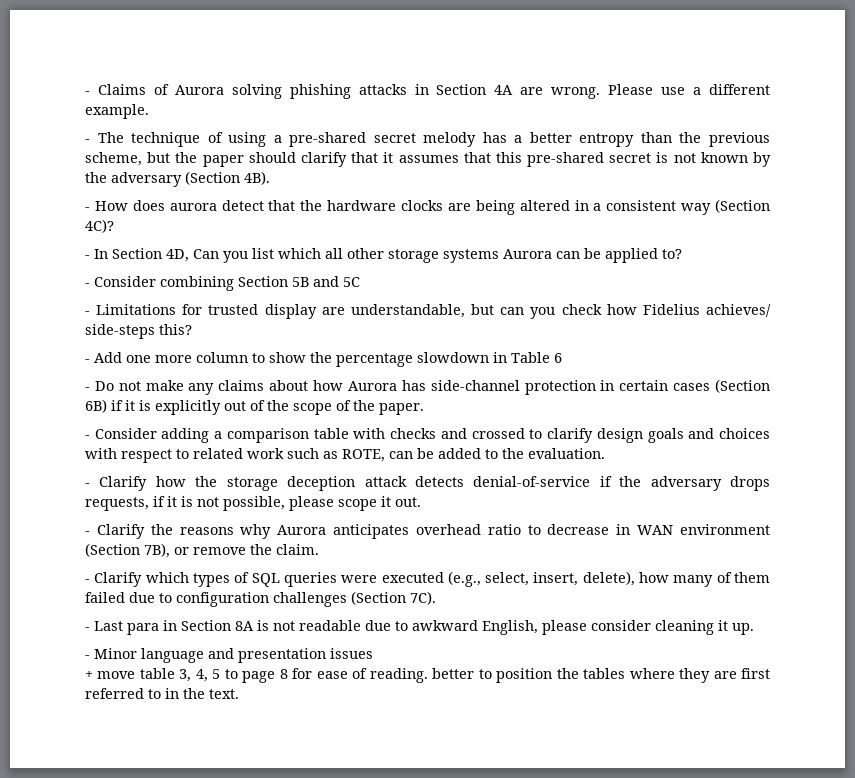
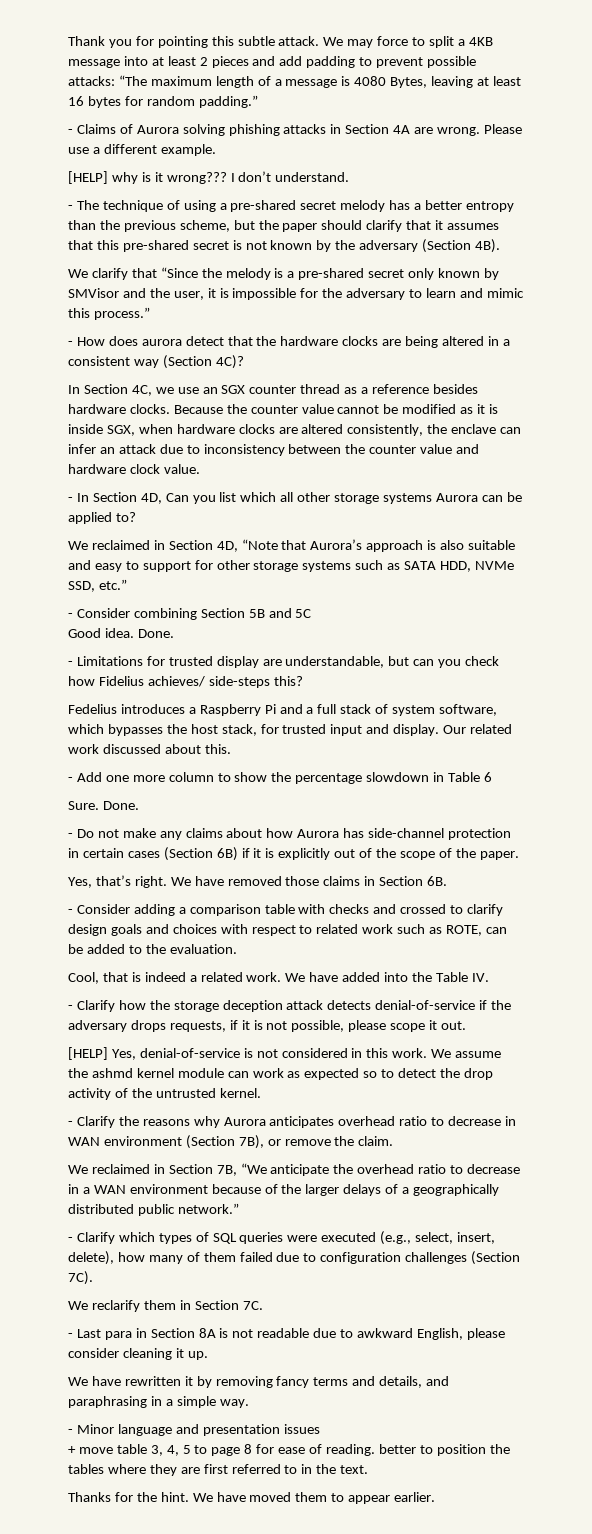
+ Thank you for pointing this subtle attack. We may force to split a 4KB message into at least 2 pieces and add padding to prevent possible attacks: “The maximum length of a message is 4080 Bytes, leaving at least 16 bytes for random padding.”
+ [HELP] why is it wrong??? I don’t understand.
+ We clarify that “Since the melody is a pre-shared secret only known by SMVisor and the user, it is impossible for the adversary to learn and mimic this process.”
+ In Section 4C, we use an SGX counter thread as a reference besides hardware clocks. Because the counter value cannot be modified as it is inside SGX, when hardware clocks are altered consistently, the enclave can infer an attack due to inconsistency between the counter value and hardware clock value.
+ We reclaimed in Section 4D, “Note that Aurora’s approach is also suitable and easy to support for other storage systems such as SATA HDD, NVMe SSD, etc.”
+ Good idea. Done.
+ Fedelius introduces a Raspberry Pi and a full stack of system software, which bypasses the host stack, for trusted input and display. Our related work discussed about this.
+ Sure. Done.
+ Yes, that’s right. We have removed those claims in Section 6B.
+ Cool, that is indeed a related work. We have added into the Table IV.
+ [HELP] Yes, denial-of-service is not considered in this work. We assume the ashmd kernel module can work as expected so to detect the drop activity of the untrusted kernel.
+ We reclaimed in Section 7B, “We anticipate the overhead ratio to decrease in a WAN environment because of the larger delays of a geographically distributed public network.”
+ We reclarify them in Section 7C.
+ We have rewritten it by removing fancy terms and details, and paraphrasing in a simple way.
+ Thanks for the hint. We have moved them to appear earlier.

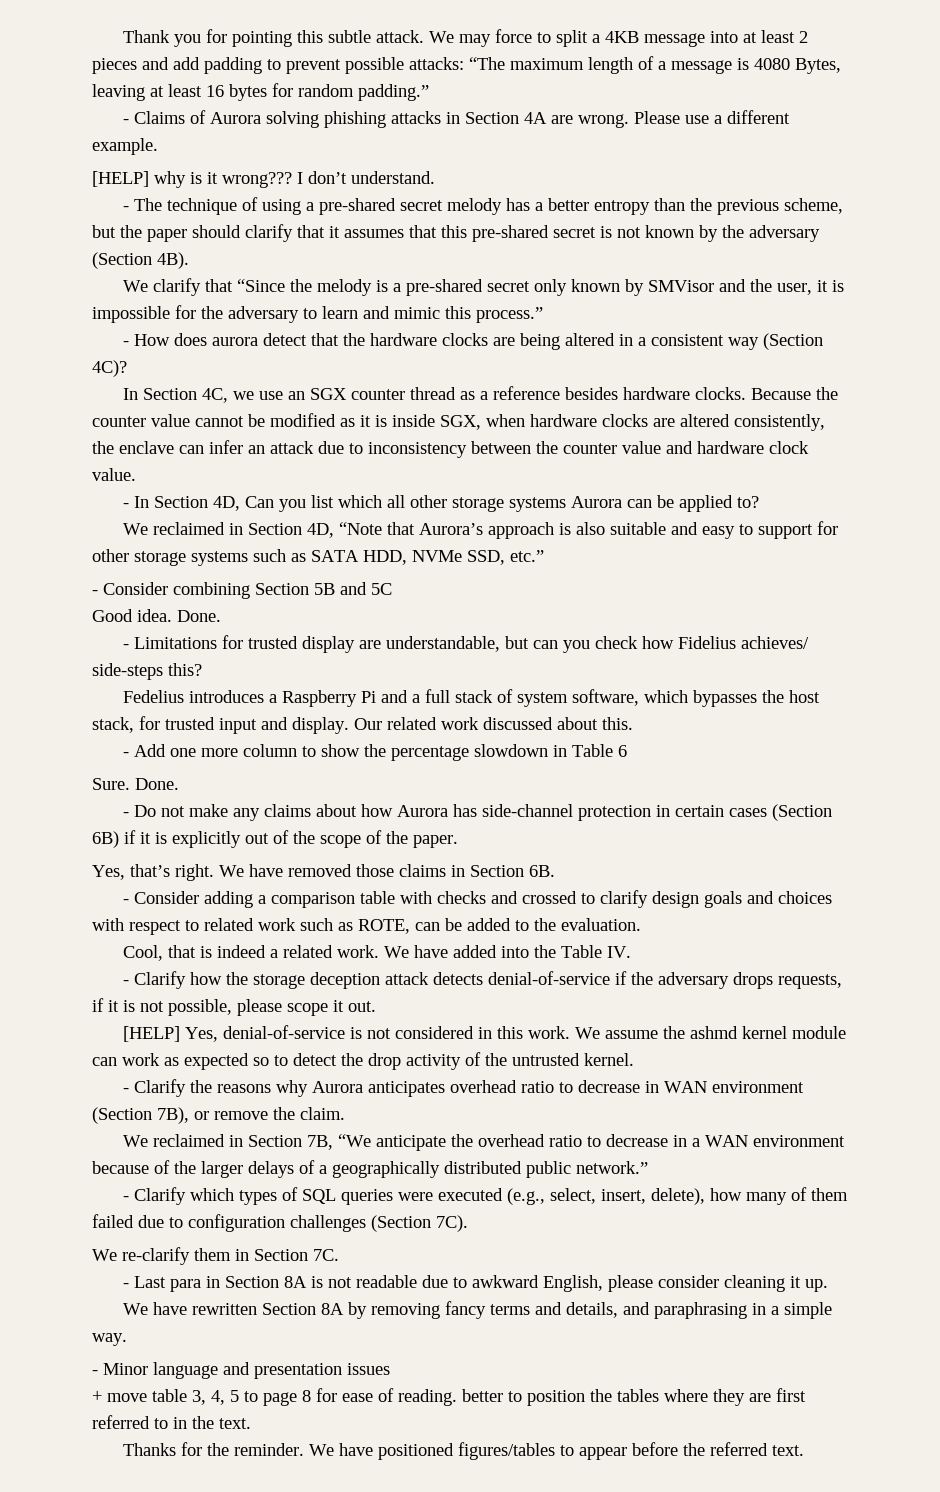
- We reclarify them in Section 7C.
+ We re-clarify them in Section 7C.
- We have rewritten it by removing fancy terms and details, and paraphrasing in a simple way.
+ We have rewritten Section 8A by removing fancy terms and details, and paraphrasing in a simple way.
- Thanks for the hint. We have moved them to appear earlier.
+ Thanks for the reminder. We have positioned figures/tables to appear before the referred text.

